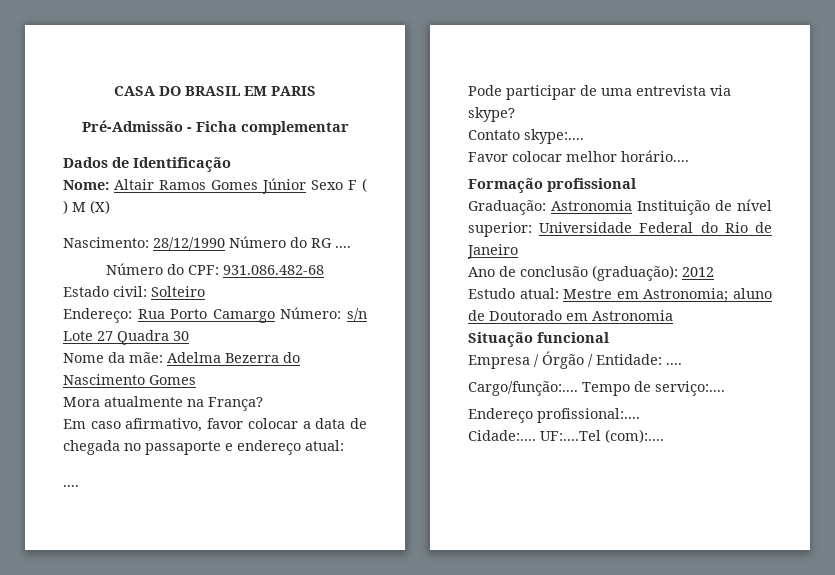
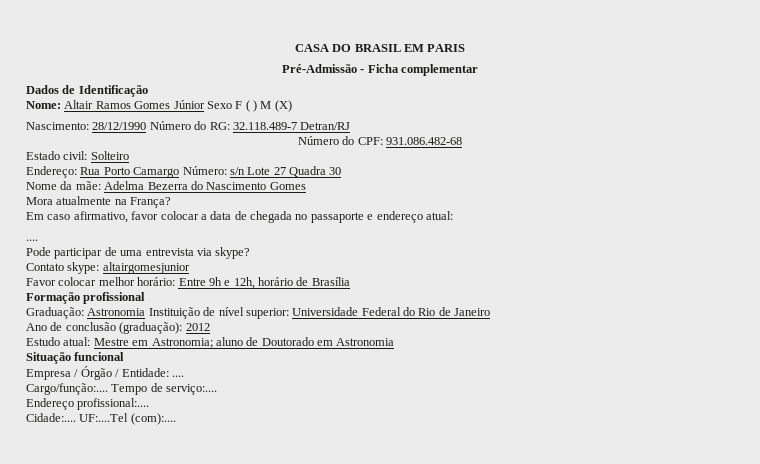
- Nascimento: 28/12/1990 Número do RG ....
+ Nascimento: 28/12/1990 Número do RG: 32.118.489-7 Detran/RJ
- Contato skype:....
+ Contato skype: altairgomesjunior
- Favor colocar melhor horário....
+ Favor colocar melhor horário: Entre 9h e 12h, horário de Brasília

